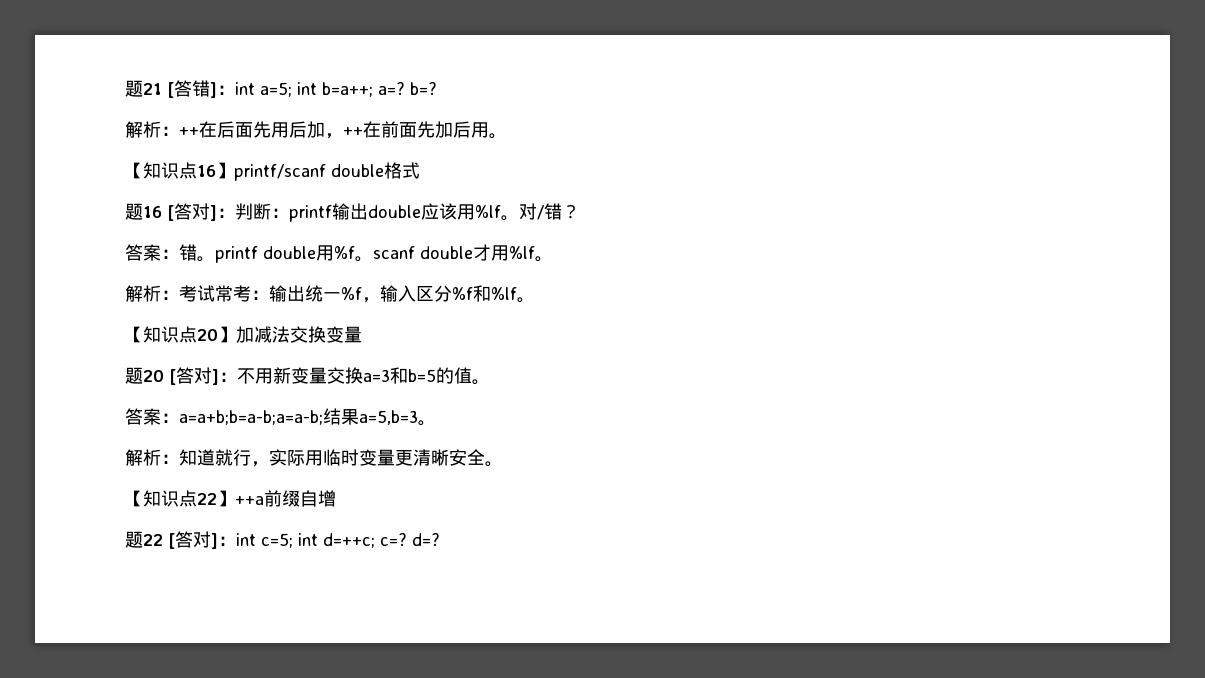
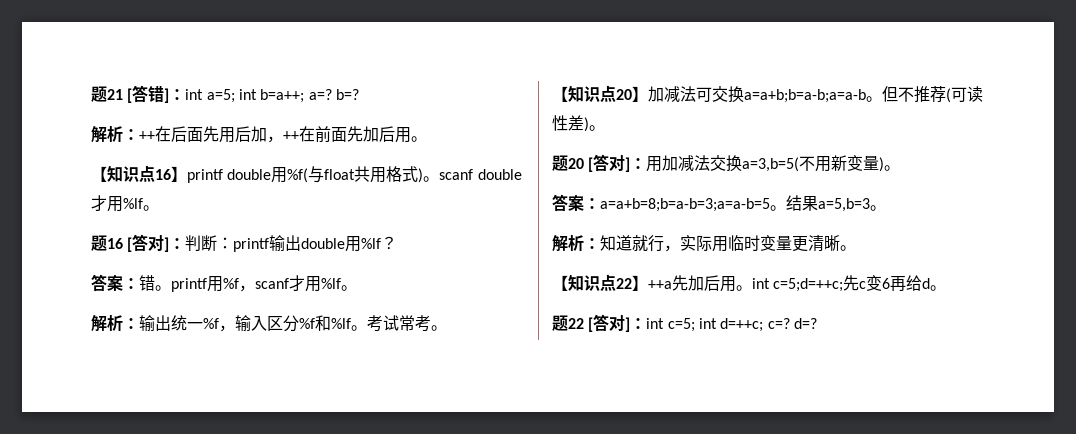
- 【知识点16】printf/scanf double格式
+ 【知识点16】printf double用%f(与float共用格式)。scanf double才用%lf。
- 题16 [答对]：判断：printf输出double应该用%lf。对/错？
+ 题16 [答对]：判断：printf输出double用%lf？
- 答案：错。printf double用%f。scanf double才用%lf。
+ 答案：错。printf用%f，scanf才用%lf。
- 解析：考试常考：输出统一%f，输入区分%f和%lf。
+ 解析：输出统一%f，输入区分%f和%lf。考试常考。
- 【知识点20】加减法交换变量
+ 【知识点20】加减法可交换a=a+b;b=a-b;a=a-b。但不推荐(可读性差)。
- 题20 [答对]：不用新变量交换a=3和b=5的值。
+ 题20 [答对]：用加减法交换a=3,b=5(不用新变量)。
- 答案：a=a+b;b=a-b;a=a-b;结果a=5,b=3。
+ 答案：a=a+b=8;b=a-b=3;a=a-b=5。结果a=5,b=3。
- 解析：知道就行，实际用临时变量更清晰安全。
+ 解析：知道就行，实际用临时变量更清晰。
- 【知识点22】++a前缀自增
+ 【知识点22】++a先加后用。int c=5;d=++c;先c变6再给d。

